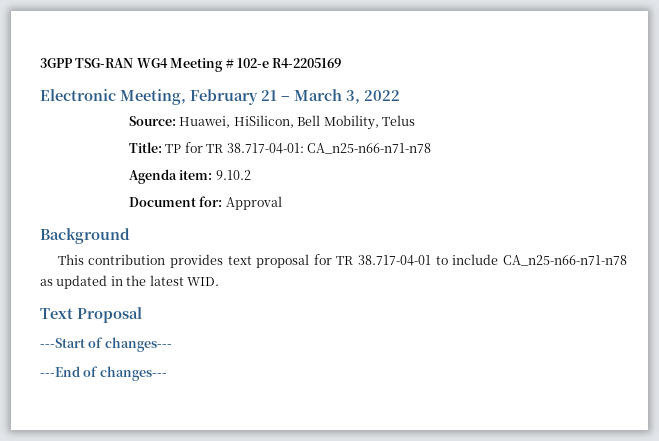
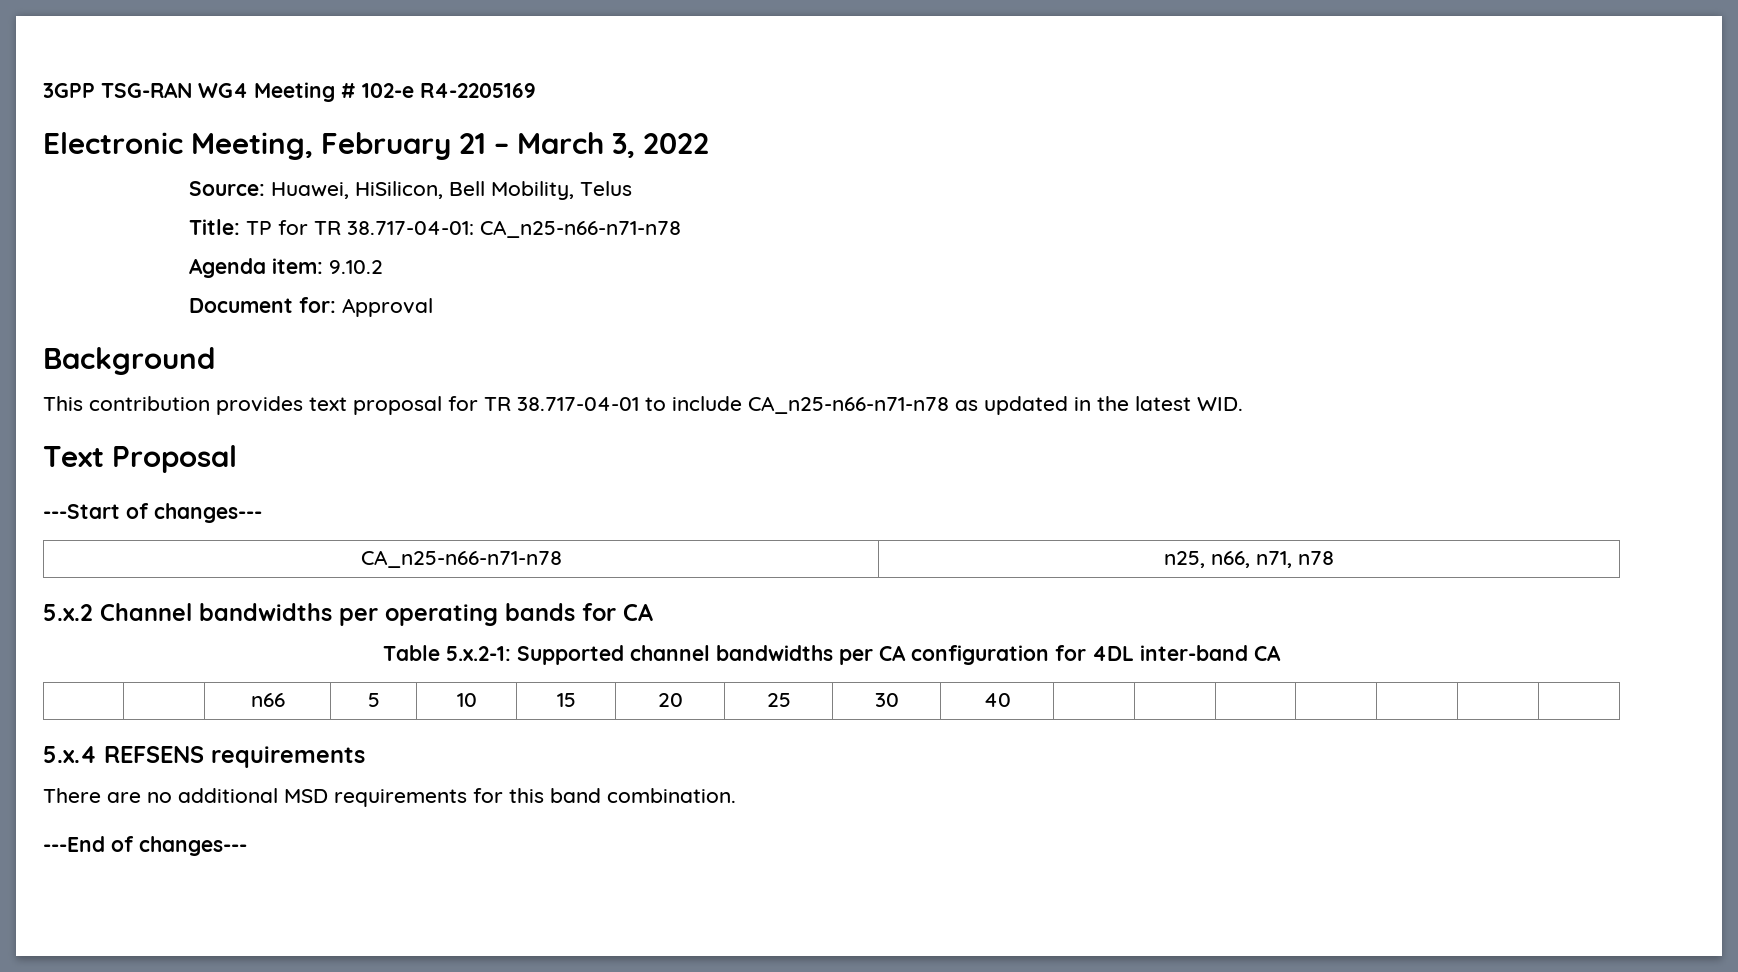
+ CA_n25-n66-n71-n78 | n25, n66, n71, n78
+ 5.x.2 Channel bandwidths per operating bands for CA
+ Table 5.x.2-1: Supported channel bandwidths per CA configuration for 4DL inter-band CA
+ | | n66 | 5 | 10 | 15 | 20 | 25 | 30 | 40 | | | | | | |
+ 5.x.4 REFSENS requirements
+ There are no additional MSD requirements for this band combination.

